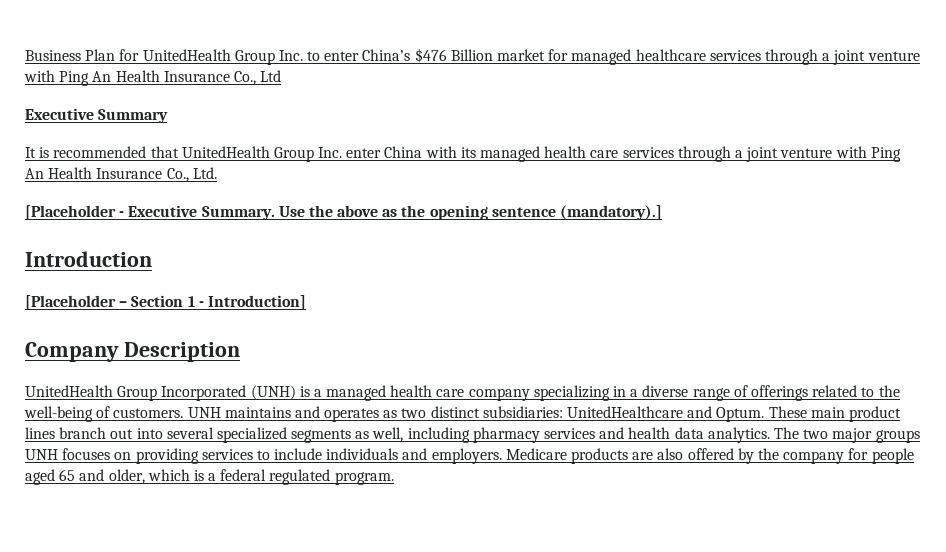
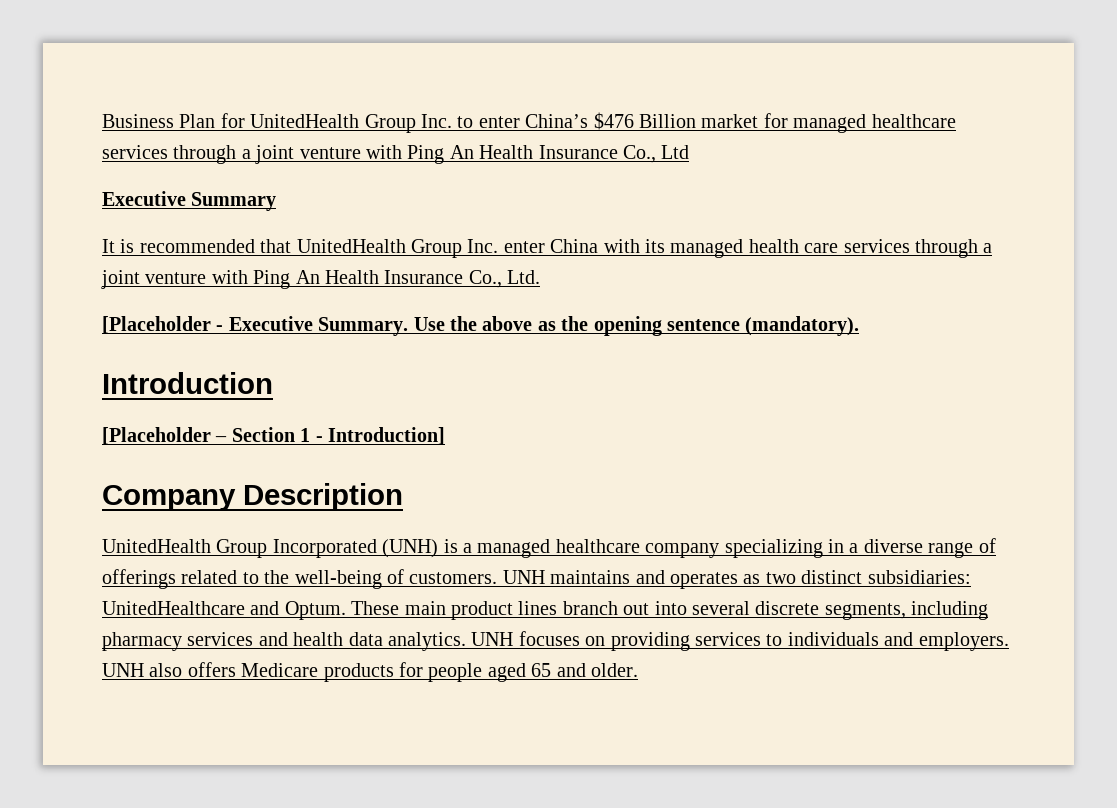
- Use the above as the opening sentence (mandatory).]
+ Use the above as the opening sentence (mandatory).
- UnitedHealth Group Incorporated (UNH) is a managed health care company specializing in a diverse range of offerings related to the well-being of customers.
+ UnitedHealth Group Incorporated (UNH) is a managed healthcare company specializing in a diverse range of offerings related to the well-being of customers.
- These main product lines branch out into several specialized segments as well, including pharmacy services and health data analytics.
+ These main product lines branch out into several discrete segments, including pharmacy services and health data analytics.
- The two major groups UNH focuses on providing services to include individuals and employers.
+ UNH focuses on providing services to individuals and employers.
- Medicare products are also offered by the company for people aged 65 and older, which is a federal regulated program.
+ UNH also offers Medicare products for people aged 65 and older.

